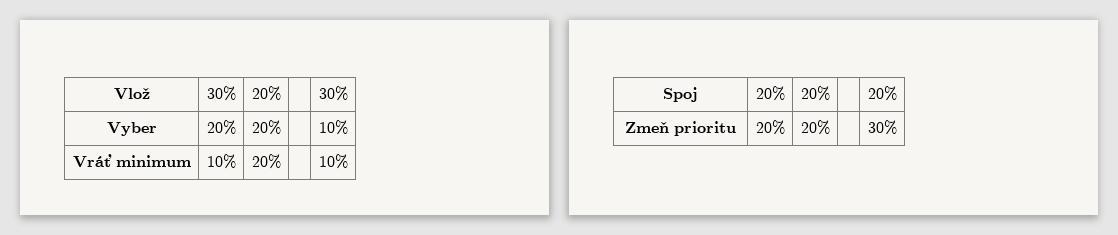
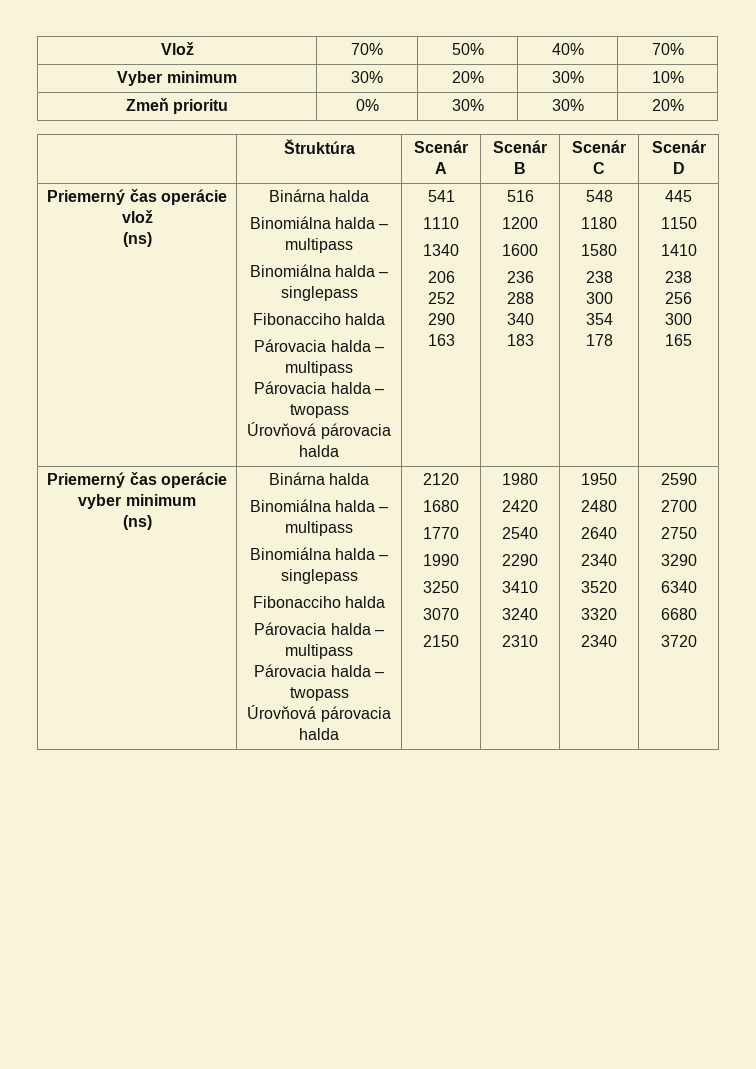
- Vlož | 30% | 20% | | 30%
- Vyber | 20% | 20% | | 10%
- Vráť minimum | 10% | 20% | | 10%
- Spoj | 20% | 20% | | 20%
- Zmeň prioritu | 20% | 20% | | 30%
+ Vlož | 70% | 50% | 40% | 70%
+ Vyber minimum | 30% | 20% | 30% | 10%
+ Zmeň prioritu | 0% | 30% | 30% | 20%
+ | Štruktúra | Scenár A | Scenár B | Scenár C | Scenár D
+ Priemerný čas operácie vlož
+ (ns) | Binárna halda
+ Binomiálna halda – multipass
+ Binomiálna halda – singlepass
+ Fibonacciho halda
+ Párovacia halda – multipass
+ Párovacia halda – twopass
+ Úrovňová párovacia halda | 541
+ 1110
+ 1340
+ 206
+ 252
+ 290
+ 163 | 516
+ 1200
+ 1600
+ 236
+ 288
+ 340
+ 183 | 548
+ 1180
+ 1580
+ 238
+ 300
+ 354
+ 178 | 445
+ 1150
+ 1410
+ 238
+ 256
+ 300
+ 165
+ Priemerný čas operácie vyber minimum
+ (ns) | Binárna halda
+ Binomiálna halda – multipass
+ Binomiálna halda – singlepass
+ Fibonacciho halda
+ Párovacia halda – multipass
+ Párovacia halda – twopass
+ Úrovňová párovacia halda | 2120
+ 1680
+ 1770
+ 1990
+ 3250
+ 3070
+ 2150 | 1980
+ 2420
+ 2540
+ 2290
+ 3410
+ 3240
+ 2310 | 1950
+ 2480
+ 2640
+ 2340
+ 3520
+ 3320
+ 2340 | 2590
+ 2700
+ 2750
+ 3290
+ 6340
+ 6680
+ 3720

